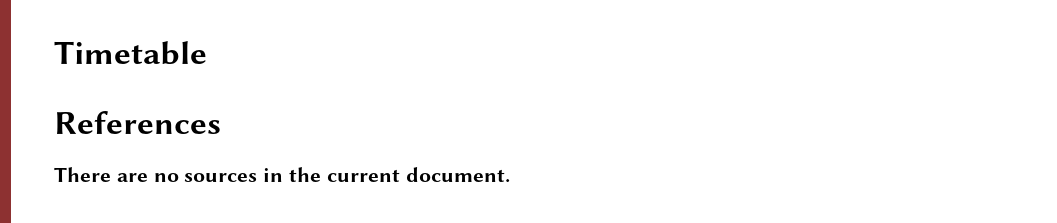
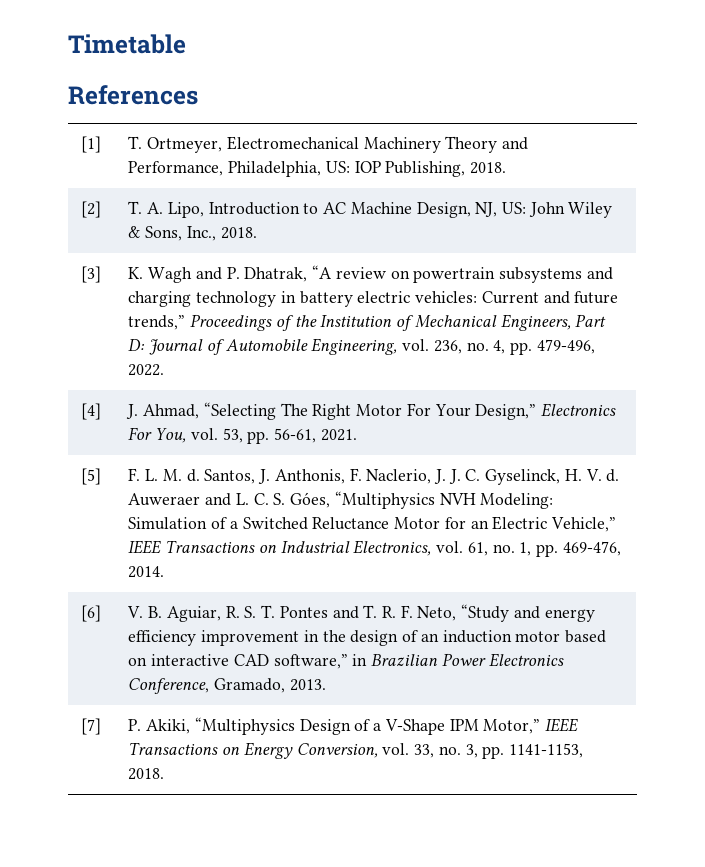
- There are no sources in the current document.
+ [1] | T. Ortmeyer, Electromechanical Machinery Theory and Performance, Philadelphia, US: IOP Publishing, 2018.
+ [2] | T. A. Lipo, Introduction to AC Machine Design, NJ, US: John Wiley & Sons, Inc., 2018.
+ [3] | K. Wagh and P. Dhatrak, “A review on powertrain subsystems and charging technology in battery electric vehicles: Current and future trends,” Proceedings of the Institution of Mechanical Engineers, Part D: Journal of Automobile Engineering, vol. 236, no. 4, pp. 479-496, 2022.
+ [4] | J. Ahmad, “Selecting The Right Motor For Your Design,” Electronics For You, vol. 53, pp. 56-61, 2021.
+ [5] | F. L. M. d. Santos, J. Anthonis, F. Naclerio, J. J. C. Gyselinck, H. V. d. Auweraer and L. C. S. Góes, “Multiphysics NVH Modeling: Simulation of a Switched Reluctance Motor for an Electric Vehicle,” IEEE Transactions on Industrial Electronics, vol. 61, no. 1, pp. 469-476, 2014.
+ [6] | V. B. Aguiar, R. S. T. Pontes and T. R. F. Neto, “Study and energy efficiency improvement in the design of an induction motor based on interactive CAD software,” in Brazilian Power Electronics Conference, Gramado, 2013.
+ [7] | P. Akiki, “Multiphysics Design of a V-Shape IPM Motor,” IEEE Transactions on Energy Conversion, vol. 33, no. 3, pp. 1141-1153, 2018.

